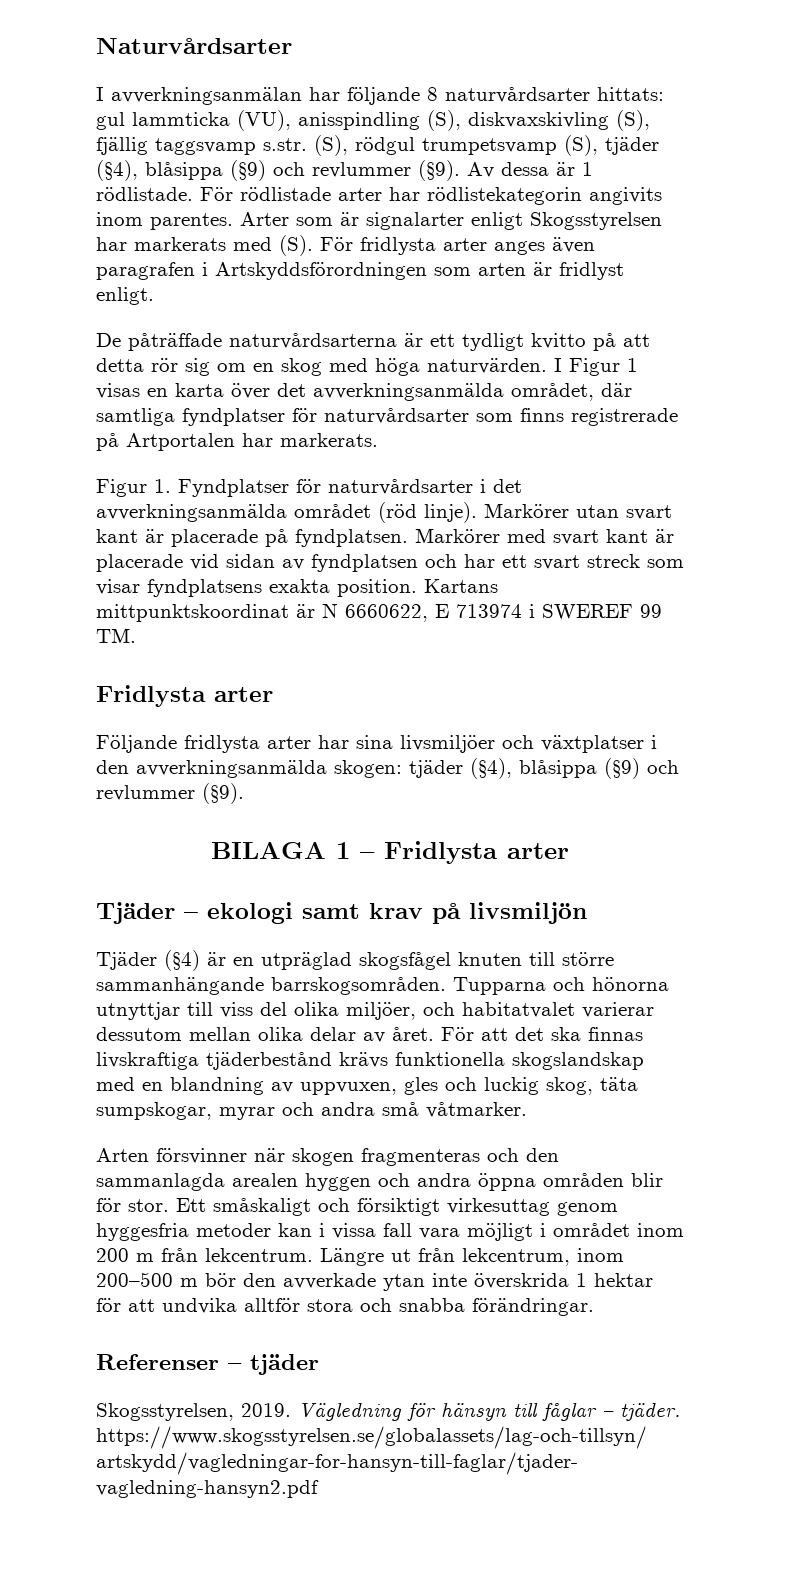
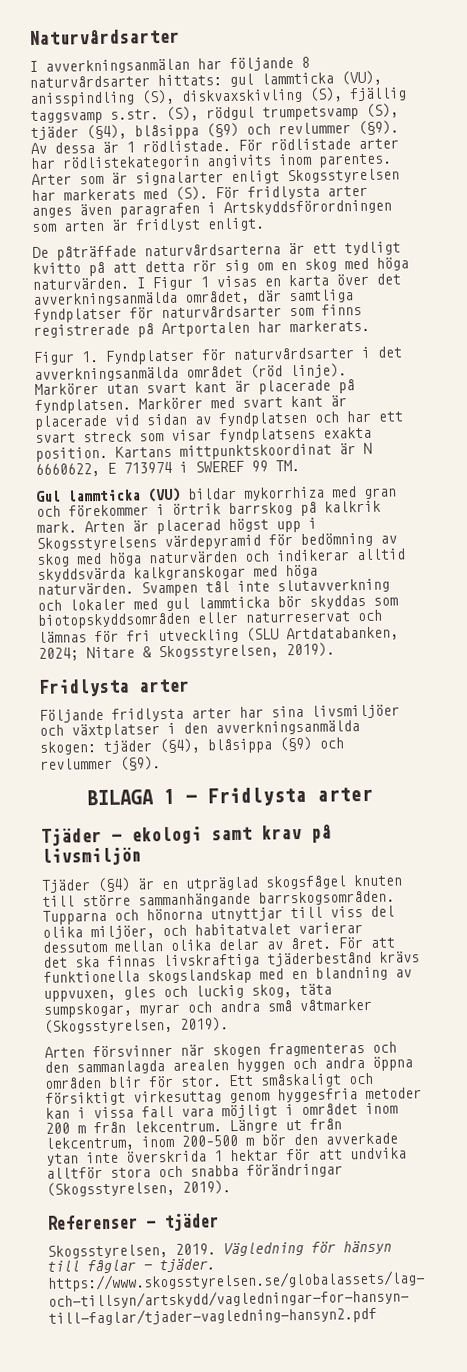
+ Gul lammticka (VU) bildar mykorrhiza med gran och förekommer i örtrik barrskog på kalkrik mark. Arten är placerad högst upp i Skogsstyrelsens värdepyramid för bedömning av skog med höga naturvärden och indikerar alltid skyddsvärda kalkgranskogar med höga naturvärden. Svampen tål inte slutavverkning och lokaler med gul lammticka bör skyddas som biotopskyddsområden eller naturreservat och lämnas för fri utveckling (SLU Artdatabanken, 2024; Nitare & Skogsstyrelsen, 2019).
- För att det ska finnas livskraftiga tjäderbestånd krävs funktionella skogslandskap med en blandning av uppvuxen, gles och luckig skog, täta sumpskogar, myrar och andra små våtmarker.
+ För att det ska finnas livskraftiga tjäderbestånd krävs funktionella skogslandskap med en blandning av uppvuxen, gles och luckig skog, täta sumpskogar, myrar och andra små våtmarker (Skogsstyrelsen, 2019).
- Längre ut från lekcentrum, inom 200–500 m bör den avverkade ytan inte överskrida 1 hektar för att undvika alltför stora och snabba förändringar.
+ Längre ut från lekcentrum, inom 200–500 m bör den avverkade ytan inte överskrida 1 hektar för att undvika alltför stora och snabba förändringar (Skogsstyrelsen, 2019).

